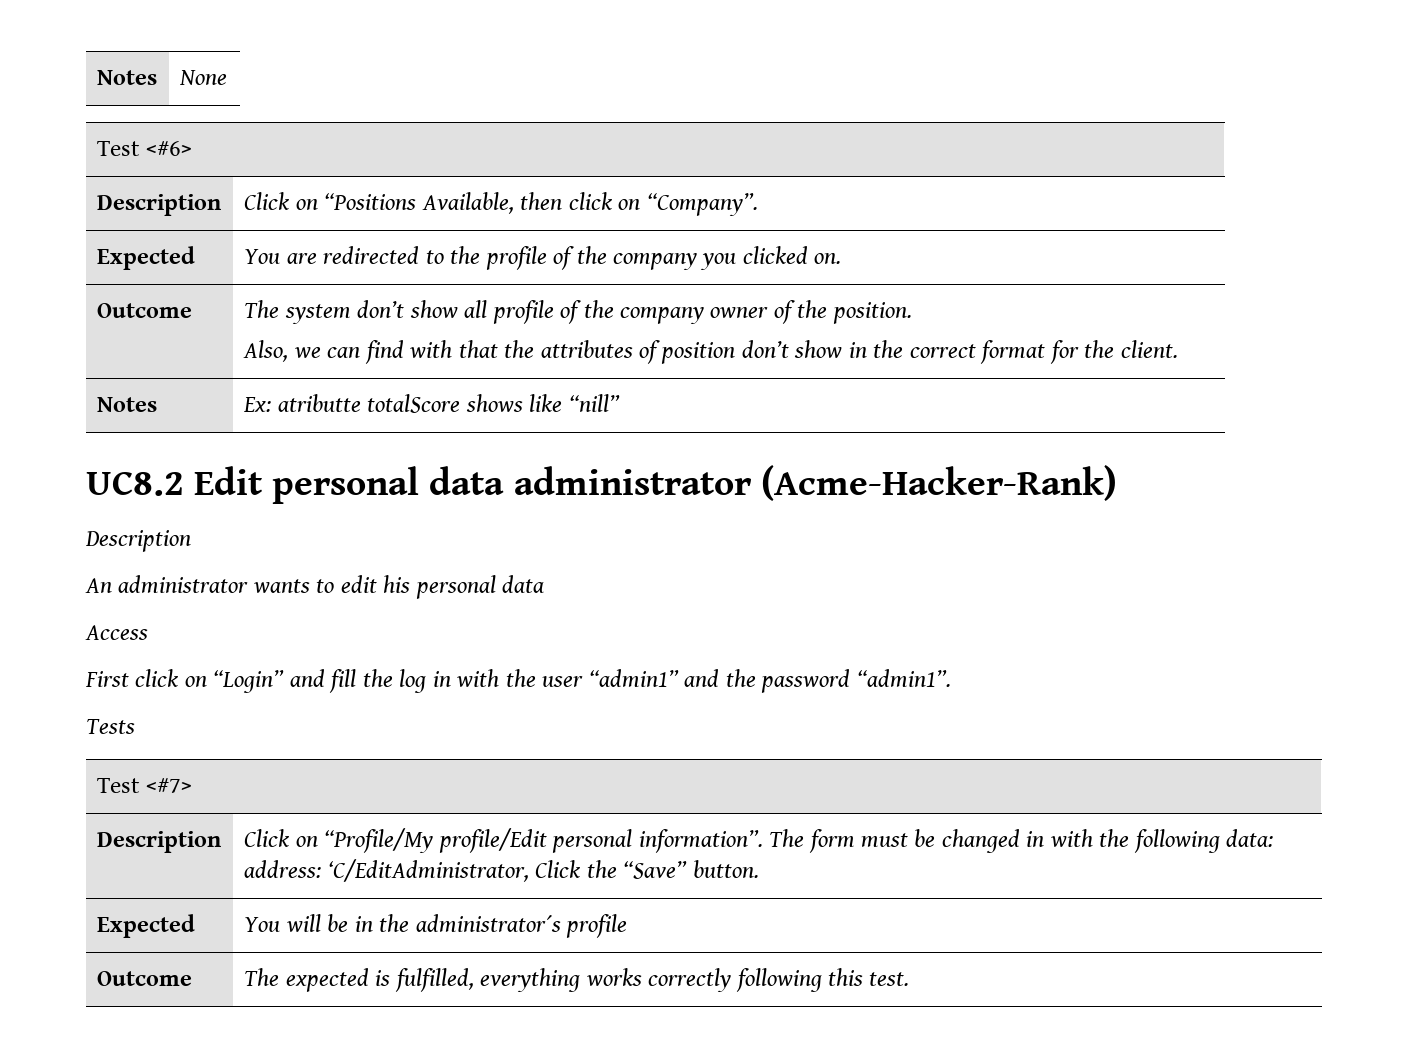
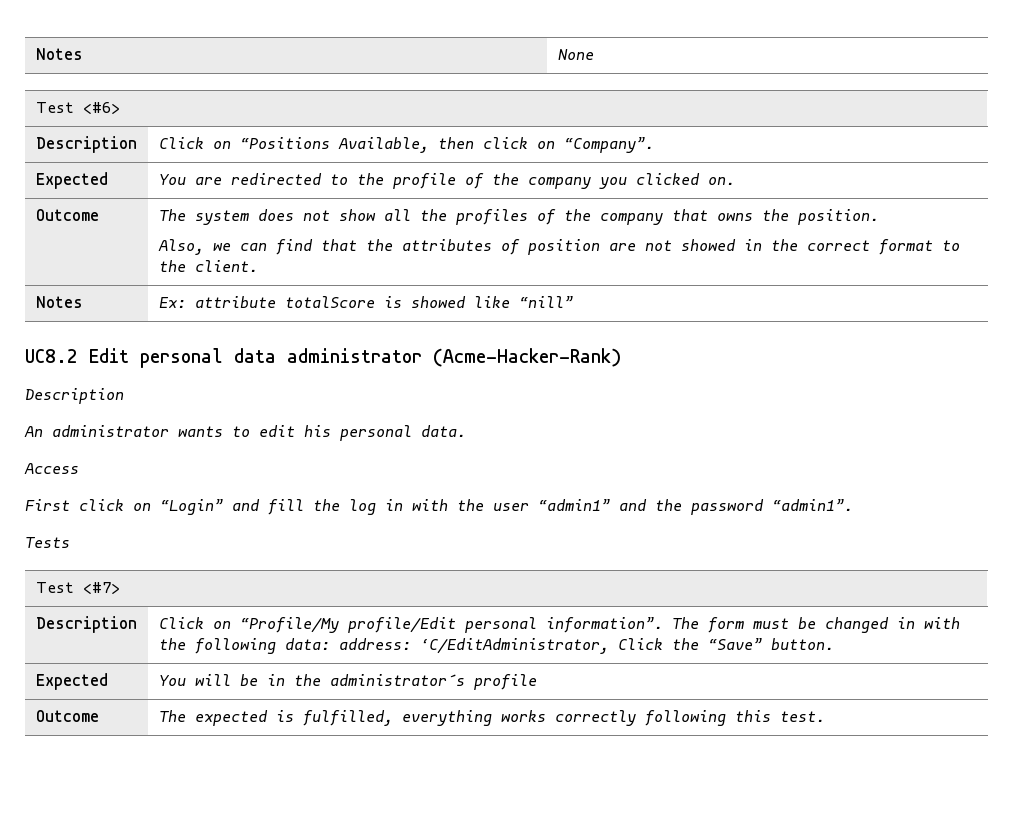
- Outcome | The system don’t show all profile of the company owner of the position.
- Also, we can find with that the attributes of position don’t show in the correct format for the client.
+ Outcome | The system does not show all the profiles of the company that owns the position.
+ Also, we can find that the attributes of position are not showed in the correct format to the client.
- Notes | Ex: atributte totalScore shows like “nill”
+ Notes | Ex: attribute totalScore is showed like “nill”
- An administrator wants to edit his personal data
+ An administrator wants to edit his personal data.

